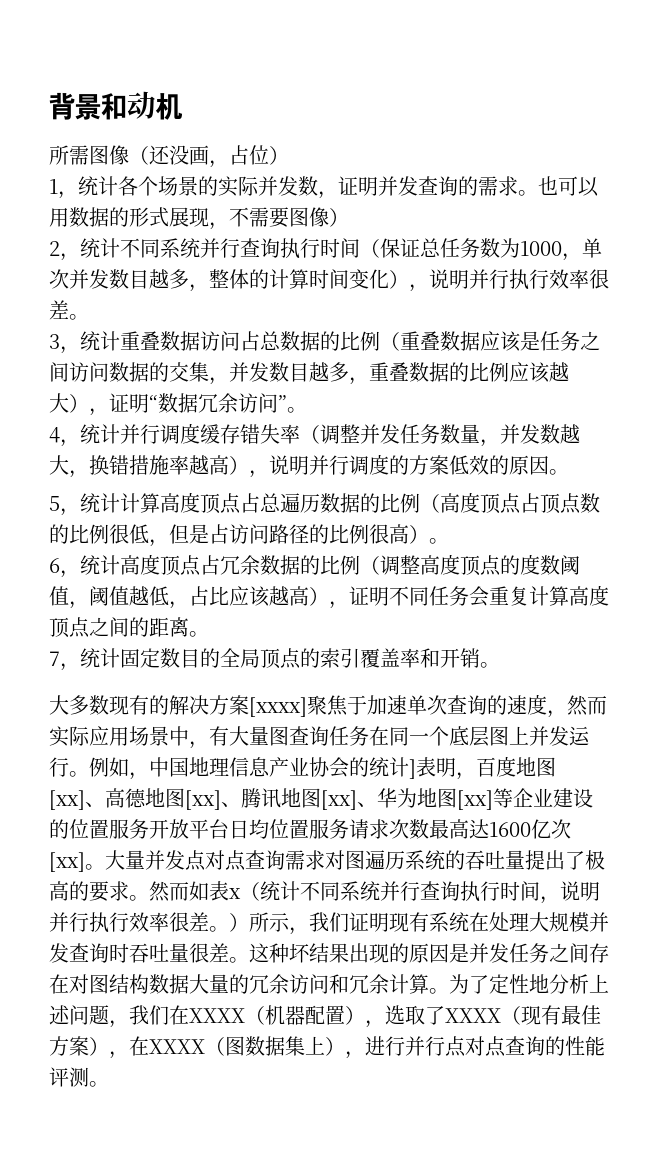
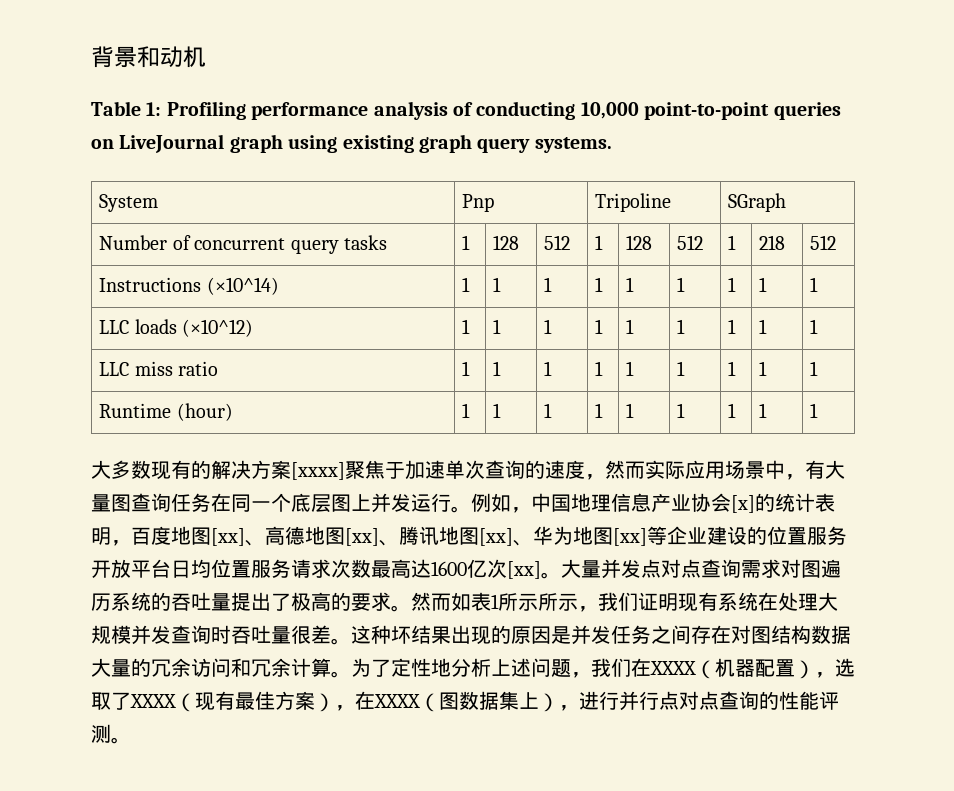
- 所需图像（还没画，占位）
- 1，统计各个场景的实际并发数，证明并发查询的需求。也可以用数据的形式展现，不需要图像）
- 2，统计不同系统并行查询执行时间（保证总任务数为1000，单次并发数目越多，整体的计算时间变化），说明并行执行效率很差。
- 3，统计重叠数据访问占总数据的比例（重叠数据应该是任务之间访问数据的交集，并发数目越多，重叠数据的比例应该越大），证明“数据冗余访问”。
- 4，统计并行调度缓存错失率（调整并发任务数量，并发数越大，换错措施率越高），说明并行调度的方案低效的原因。
- 5，统计计算高度顶点占总遍历数据的比例（高度顶点占顶点数的比例很低，但是占访问路径的比例很高）。
- 6，统计高度顶点占冗余数据的比例（调整高度顶点的度数阈值，阈值越低，占比应该越高），证明不同任务会重复计算高度顶点之间的距离。
- 7，统计固定数目的全局顶点的索引覆盖率和开销。
+ Table 1: Profiling performance analysis of conducting 10,000 point-to-point queries on LiveJournal graph using existing graph query systems.
+ System | Pnp | Tripoline | SGraph
+ Number of concurrent query tasks | 1 | 128 | 512 | 1 | 128 | 512 | 1 | 218 | 512
+ Instructions (×10^14) | 1 | 1 | 1 | 1 | 1 | 1 | 1 | 1 | 1
+ LLC loads (×10^12) | 1 | 1 | 1 | 1 | 1 | 1 | 1 | 1 | 1
+ LLC miss ratio | 1 | 1 | 1 | 1 | 1 | 1 | 1 | 1 | 1
+ Runtime (hour) | 1 | 1 | 1 | 1 | 1 | 1 | 1 | 1 | 1
- 例如，中国地理信息产业协会的统计]表明，百度地图[xx]、高德地图[xx]、腾讯地图[xx]、华为地图[xx]等企业建设的位置服务开放平台日均位置服务请求次数最高达1600亿次[xx]。
+ 例如，中国地理信息产业协会[x]的统计表明，百度地图[xx]、高德地图[xx]、腾讯地图[xx]、华为地图[xx]等企业建设的位置服务开放平台日均位置服务请求次数最高达1600亿次[xx]。
- 然而如表x（统计不同系统并行查询执行时间，说明并行执行效率很差。）所示，我们证明现有系统在处理大规模并发查询时吞吐量很差。
+ 然而如表1所示所示，我们证明现有系统在处理大规模并发查询时吞吐量很差。

